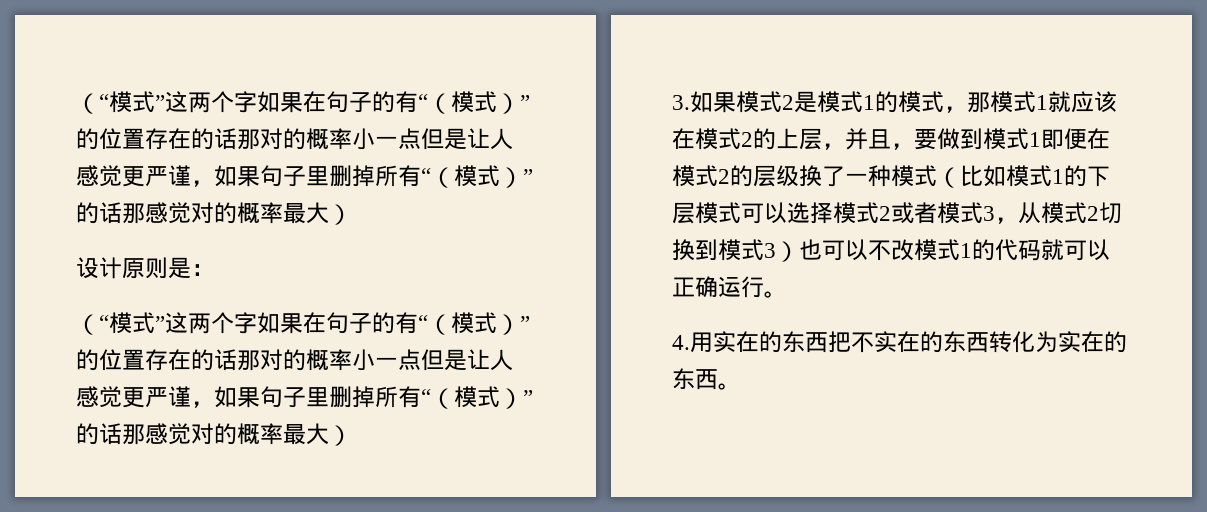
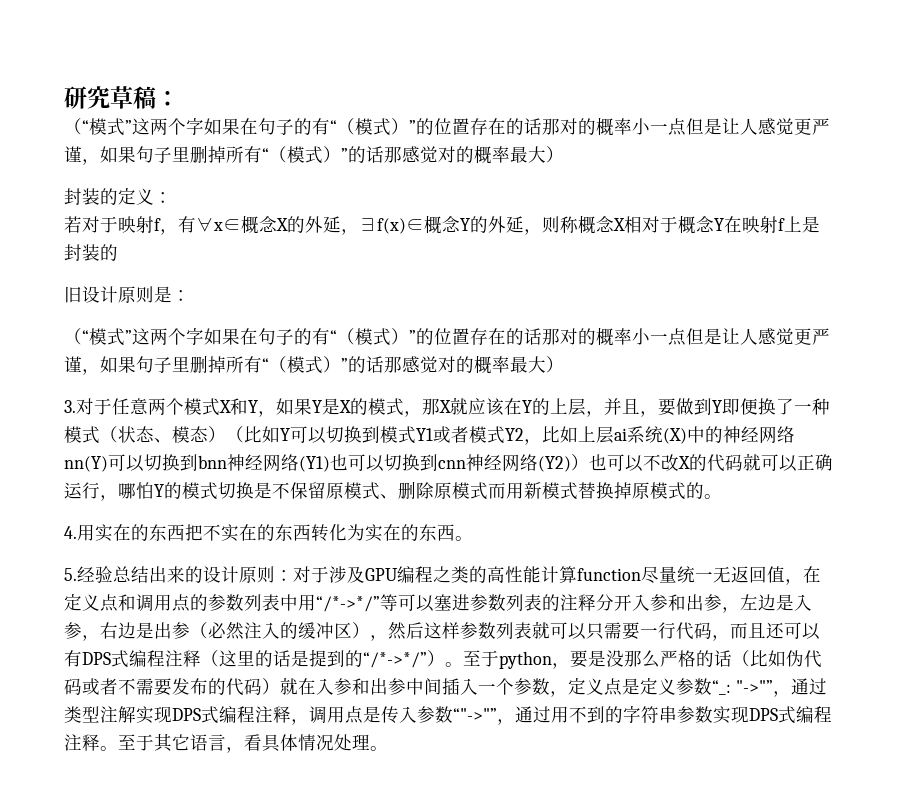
+ 研究草稿：
- 设计原则是：
+ 封装的定义：
+ 若对于映射f，有∀x∈概念X的外延，∃f(x)∈概念Y的外延，则称概念X相对于概念Y在映射f上是封装的
+ 旧设计原则是：
- 3.如果模式2是模式1的模式，那模式1就应该在模式2的上层，并且，要做到模式1即便在模式2的层级换了一种模式（比如模式1的下层模式可以选择模式2或者模式3，从模式2切换到模式3）也可以不改模式1的代码就可以正确运行。
+ 3.对于任意两个模式X和Y，如果Y是X的模式，那X就应该在Y的上层，并且，要做到Y即便换了一种模式（状态、模态）（比如Y可以切换到模式Y1或者模式Y2，比如上层ai系统(X)中的神经网络nn(Y)可以切换到bnn神经网络(Y1)也可以切换到cnn神经网络(Y2)）也可以不改X的代码就可以正确运行，哪怕Y的模式切换是不保留原模式、删除原模式而用新模式替换掉原模式的。
+ 5.经验总结出来的设计原则：对于涉及GPU编程之类的高性能计算function尽量统一无返回值，在定义点和调用点的参数列表中用“/*->*/”等可以塞进参数列表的注释分开入参和出参，左边是入参，右边是出参（必然注入的缓冲区），然后这样参数列表就可以只需要一行代码，而且还可以有DPS式编程注释（这里的话是提到的“/*->*/”）。至于python，要是没那么严格的话（比如伪代码或者不需要发布的代码）就在入参和出参中间插入一个参数，定义点是定义参数“_: "->"”，通过类型注解实现DPS式编程注释，调用点是传入参数“"->"”，通过用不到的字符串参数实现DPS式编程注释。至于其它语言，看具体情况处理。

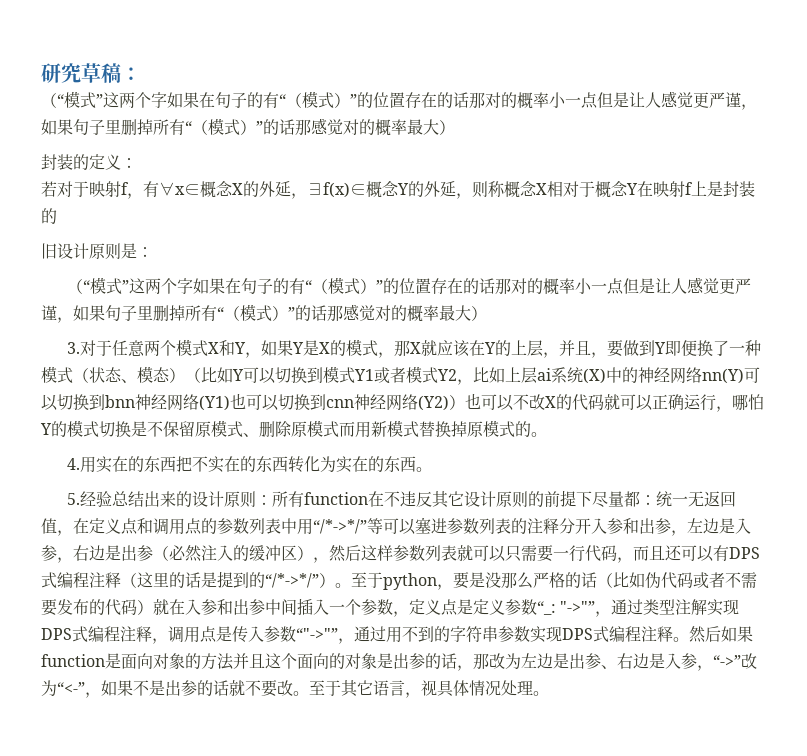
- 对于涉及GPU编程之类的高性能计算function尽量统一无返回值，在定义点和调用点的参数列表中用“/*->*/”等可以塞进参数列表的注释分开入参和出参，左边是入参，右边是出参（必然注入的缓冲区），然后这样参数列表就可以只需要一行代码，而且还可以有DPS式编程注释（这里的话是提到的“/*->*/”）。
+ 所有function在不违反其它设计原则的前提下尽量都：统一无返回值，在定义点和调用点的参数列表中用“/*->*/”等可以塞进参数列表的注释分开入参和出参，左边是入参，右边是出参（必然注入的缓冲区），然后这样参数列表就可以只需要一行代码，而且还可以有DPS式编程注释（这里的话是提到的“/*->*/”）。
+ 然后如果function是面向对象的方法并且这个面向的对象是出参的话，那改为左边是出参、右边是入参，“->”改为“<-”，如果不是出参的话就不要改。
- 至于其它语言，看具体情况处理。
+ 至于其它语言，视具体情况处理。

